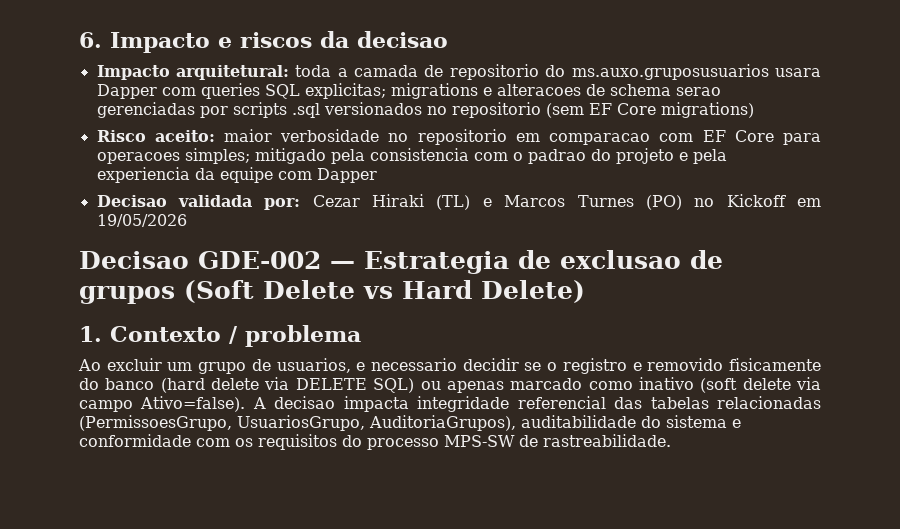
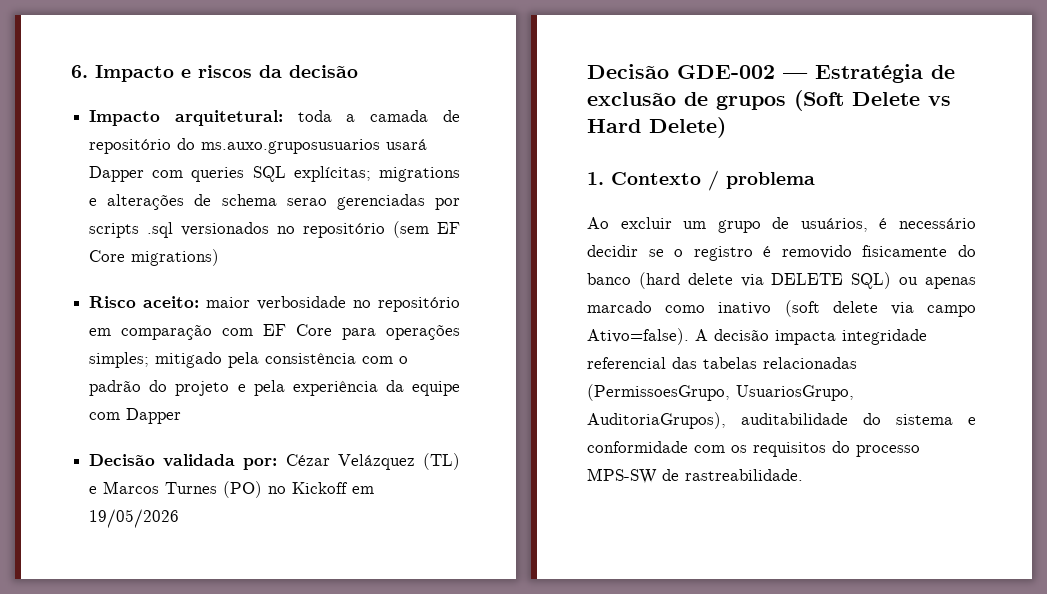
- 6. Impacto e riscos da decisao
+ 6. Impacto e riscos da decisão
- Impacto arquitetural: toda a camada de repositorio do ms.auxo.gruposusuarios usara Dapper com queries SQL explicitas; migrations e alteracoes de schema serao gerenciadas por scripts .sql versionados no repositorio (sem EF Core migrations)
+ Impacto arquitetural: toda a camada de repositório do ms.auxo.gruposusuarios usará Dapper com queries SQL explícitas; migrations e alterações de schema serao gerenciadas por scripts .sql versionados no repositório (sem EF Core migrations)
- Risco aceito: maior verbosidade no repositorio em comparacao com EF Core para operacoes simples; mitigado pela consistencia com o padrao do projeto e pela experiencia da equipe com Dapper
+ Risco aceito: maior verbosidade no repositório em comparação com EF Core para operações simples; mitigado pela consistência com o padrão do projeto e pela experiência da equipe com Dapper
- Decisao validada por: Cezar Hiraki (TL) e Marcos Turnes (PO) no Kickoff em 19/05/2026
+ Decisão validada por: Cézar Velázquez (TL) e Marcos Turnes (PO) no Kickoff em 19/05/2026
- Decisao GDE-002 — Estrategia de exclusao de grupos (Soft Delete vs Hard Delete)
+ Decisão GDE-002 — Estratégia de exclusão de grupos (Soft Delete vs Hard Delete)
- Ao excluir um grupo de usuarios, e necessario decidir se o registro e removido fisicamente do banco (hard delete via DELETE SQL) ou apenas marcado como inativo (soft delete via campo Ativo=false).
+ Ao excluir um grupo de usuários, é necessário decidir se o registro é removido fisicamente do banco (hard delete via DELETE SQL) ou apenas marcado como inativo (soft delete via campo Ativo=false).
- A decisao impacta integridade referencial das tabelas relacionadas (PermissoesGrupo, UsuariosGrupo, AuditoriaGrupos), auditabilidade do sistema e conformidade com os requisitos do processo MPS-SW de rastreabilidade.
+ A decisão impacta integridade referencial das tabelas relacionadas (PermissoesGrupo, UsuariosGrupo, AuditoriaGrupos), auditabilidade do sistema e conformidade com os requisitos do processo MPS-SW de rastreabilidade.

